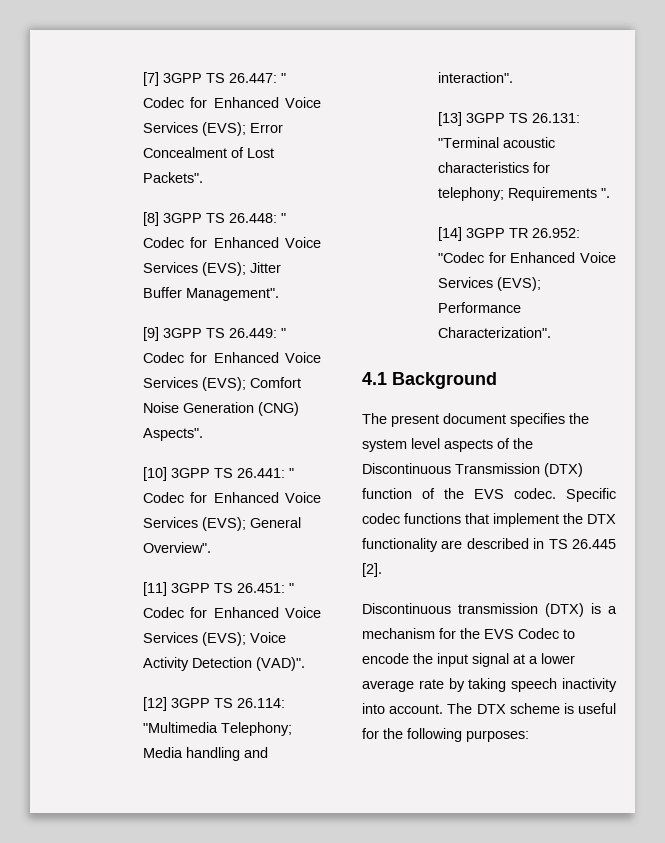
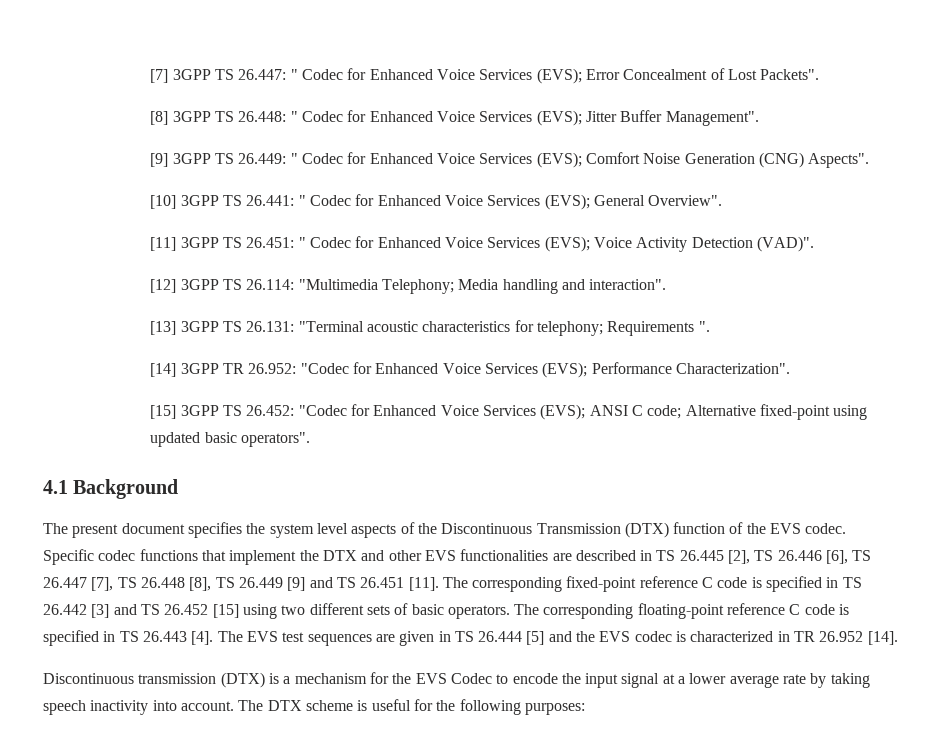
+ [15] 3GPP TS 26.452: "Codec for Enhanced Voice Services (EVS); ANSI C code; Alternative fixed-point using updated basic operators".
- Specific codec functions that implement the DTX functionality are described in TS 26.445 [2].
+ Specific codec functions that implement the DTX and other EVS functionalities are described in TS 26.445 [2], TS 26.446 [6], TS 26.447 [7], TS 26.448 [8], TS 26.449 [9] and TS 26.451 [11]. The corresponding fixed-point reference C code is specified in TS 26.442 [3] and TS 26.452 [15] using two different sets of basic operators. The corresponding floating-point reference C code is specified in TS 26.443 [4]. The EVS test sequences are given in TS 26.444 [5] and the EVS codec is characterized in TR 26.952 [14].

